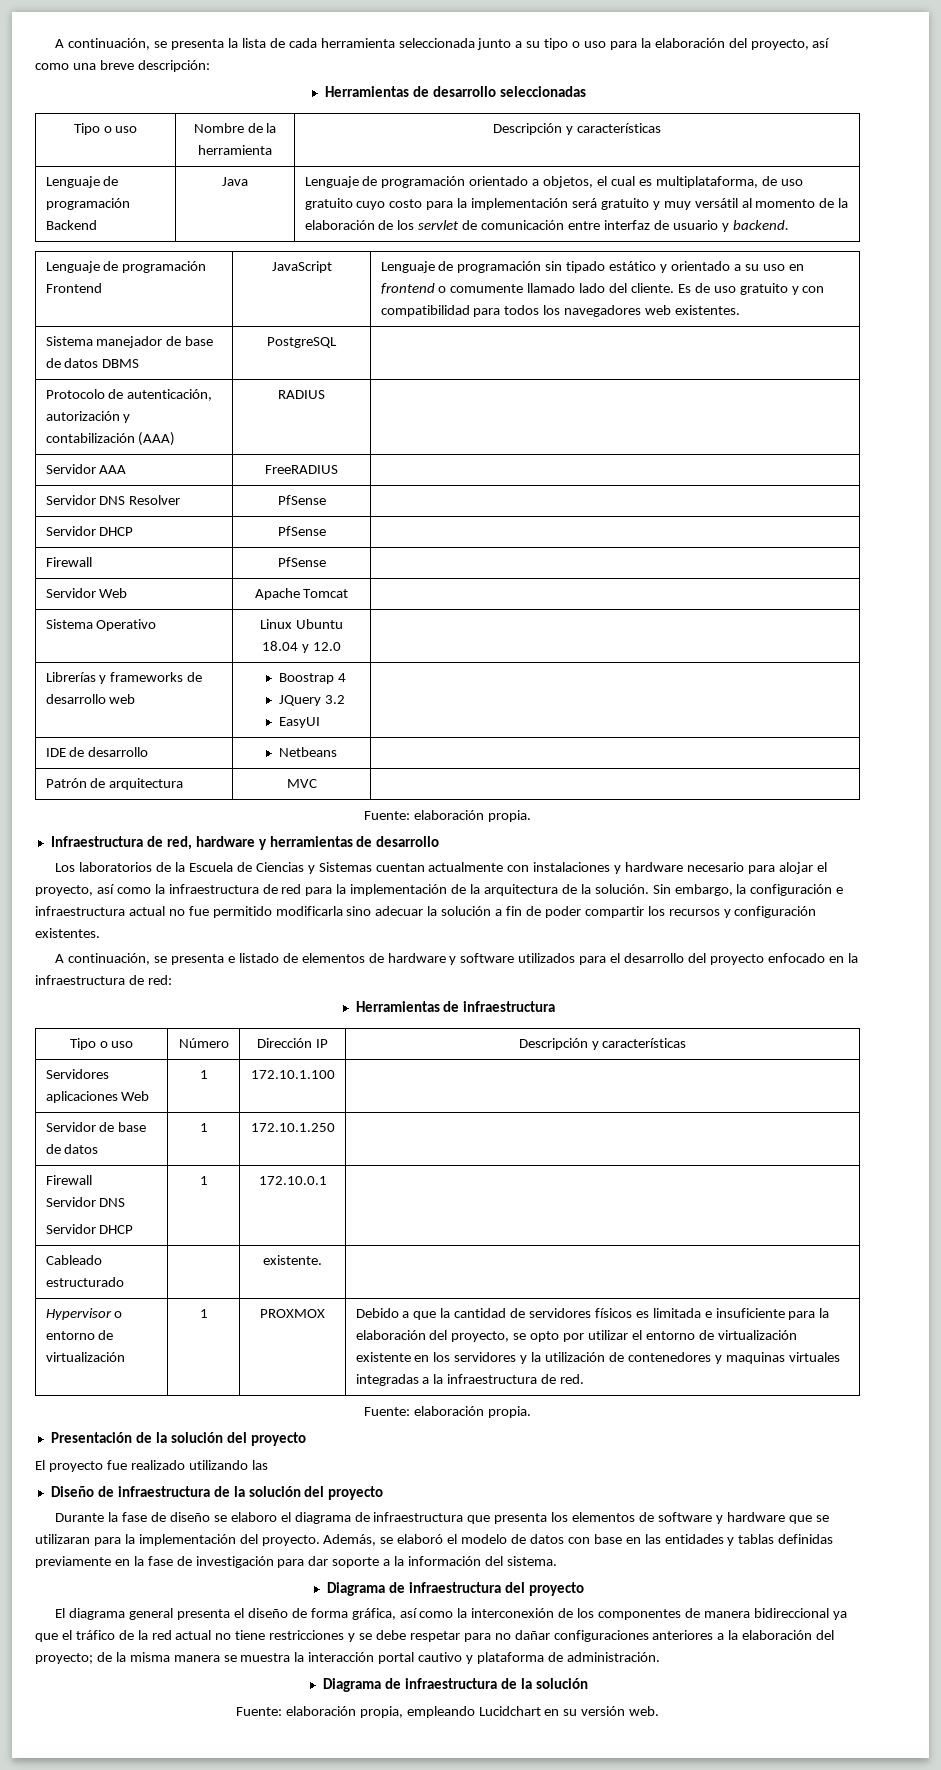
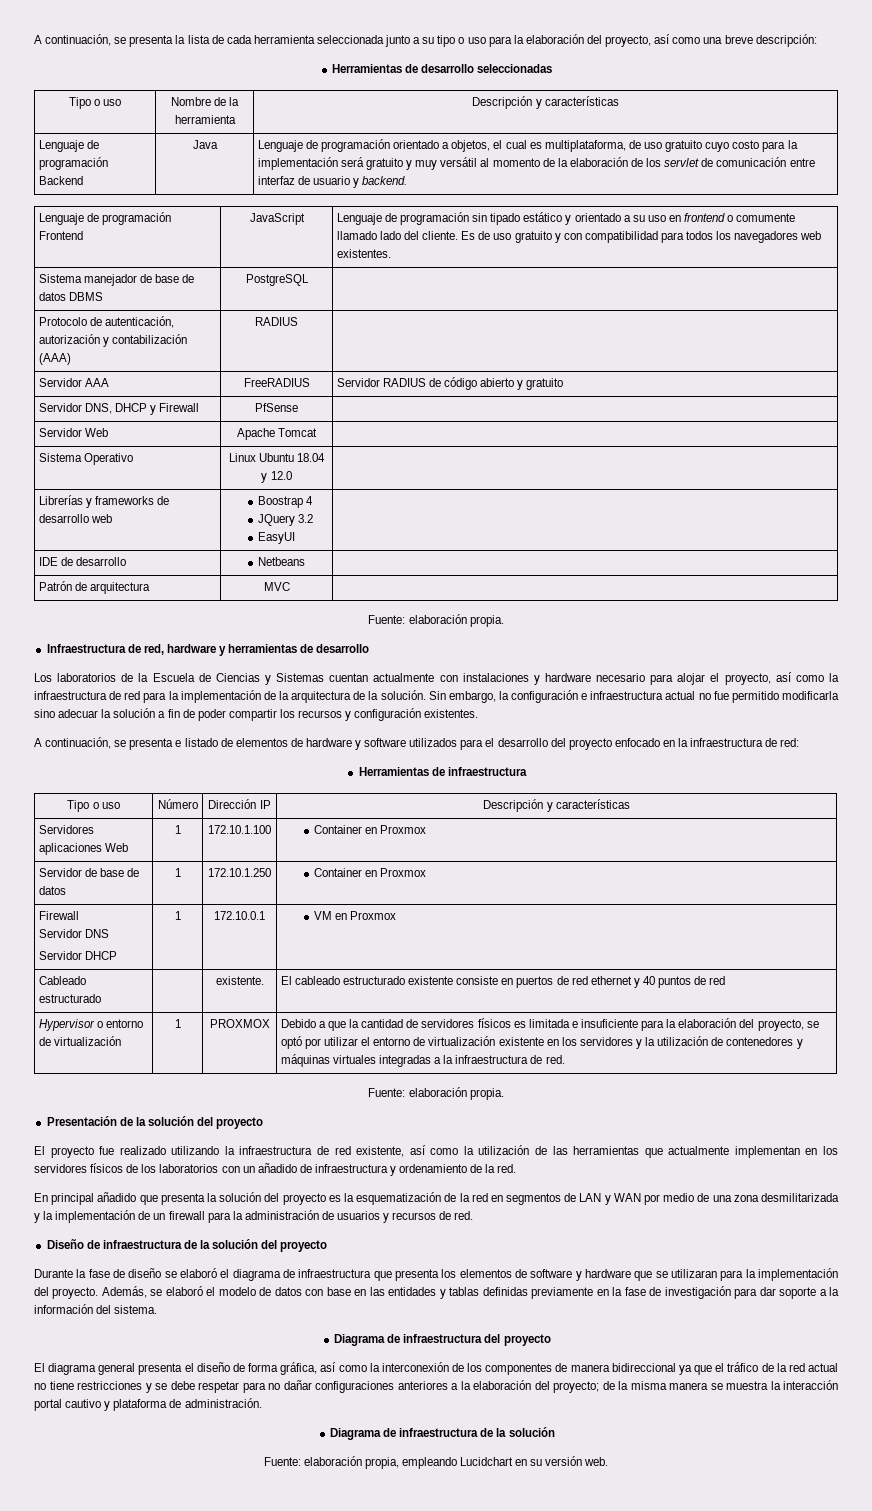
- Servidor AAA | FreeRADIUS |
- Servidor DNS Resolver | PfSense |
- Servidor DHCP | PfSense |
- Firewall | PfSense |
+ Servidor AAA | FreeRADIUS | Servidor RADIUS de código abierto y gratuito
+ Servidor DNS, DHCP y Firewall | PfSense |
- Servidores aplicaciones Web | 1 | 172.10.1.100 |
+ Servidores aplicaciones Web | 1 | 172.10.1.100 | Container en Proxmox
- Servidor de base de datos | 1 | 172.10.1.250 |
+ Servidor de base de datos | 1 | 172.10.1.250 | Container en Proxmox
  Firewall
  Servidor DNS
- Servidor DHCP | 1 | 172.10.0.1 |
+ Servidor DHCP | 1 | 172.10.0.1 | VM en Proxmox
- Cableado estructurado | | existente. |
+ Cableado estructurado | | existente. | El cableado estructurado existente consiste en puertos de red ethernet y 40 puntos de red
- Debido a que la cantidad de servidores físicos es limitada e insuficiente para la elaboración del proyecto, se opto por utilizar el entorno de virtualización existente en los servidores y la utilización de contenedores y maquinas virtuales integradas a la infraestructura de red.
+ Debido a que la cantidad de servidores físicos es limitada e insuficiente para la elaboración del proyecto, se optó por utilizar el entorno de virtualización existente en los servidores y la utilización de contenedores y máquinas virtuales integradas a la infraestructura de red.
- El proyecto fue realizado utilizando las
+ El proyecto fue realizado utilizando la infraestructura de red existente, así como la utilización de las herramientas que actualmente implementan en los servidores físicos de los laboratorios con un añadido de infraestructura y ordenamiento de la red.
+ En principal añadido que presenta la solución del proyecto es la esquematización de la red en segmentos de LAN y WAN por medio de una zona desmilitarizada y la implementación de un firewall para la administración de usuarios y recursos de red.
- Durante la fase de diseño se elaboro el diagrama de infraestructura que presenta los elementos de software y hardware que se utilizaran para la implementación del proyecto.
+ Durante la fase de diseño se elaboró el diagrama de infraestructura que presenta los elementos de software y hardware que se utilizaran para la implementación del proyecto.

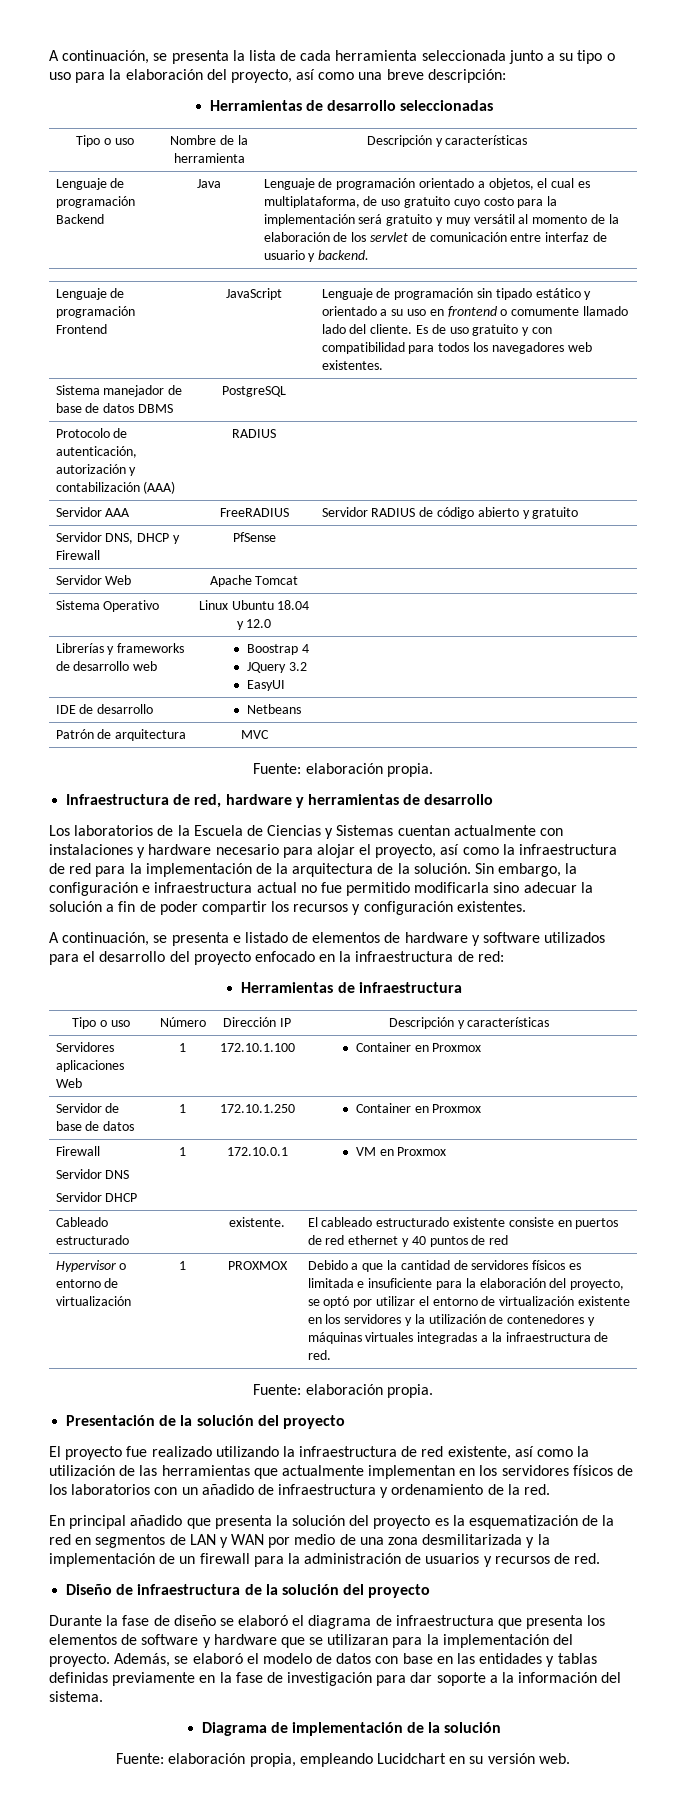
- Diagrama de infraestructura del proyecto
- El diagrama general presenta el diseño de forma gráfica, así como la interconexión de los componentes de manera bidireccional ya que el tráfico de la red actual no tiene restricciones y se debe respetar para no dañar configuraciones anteriores a la elaboración del proyecto; de la misma manera se muestra la interacción portal cautivo y plataforma de administración.
- Diagrama de infraestructura de la solución
+ Diagrama de implementación de la solución

